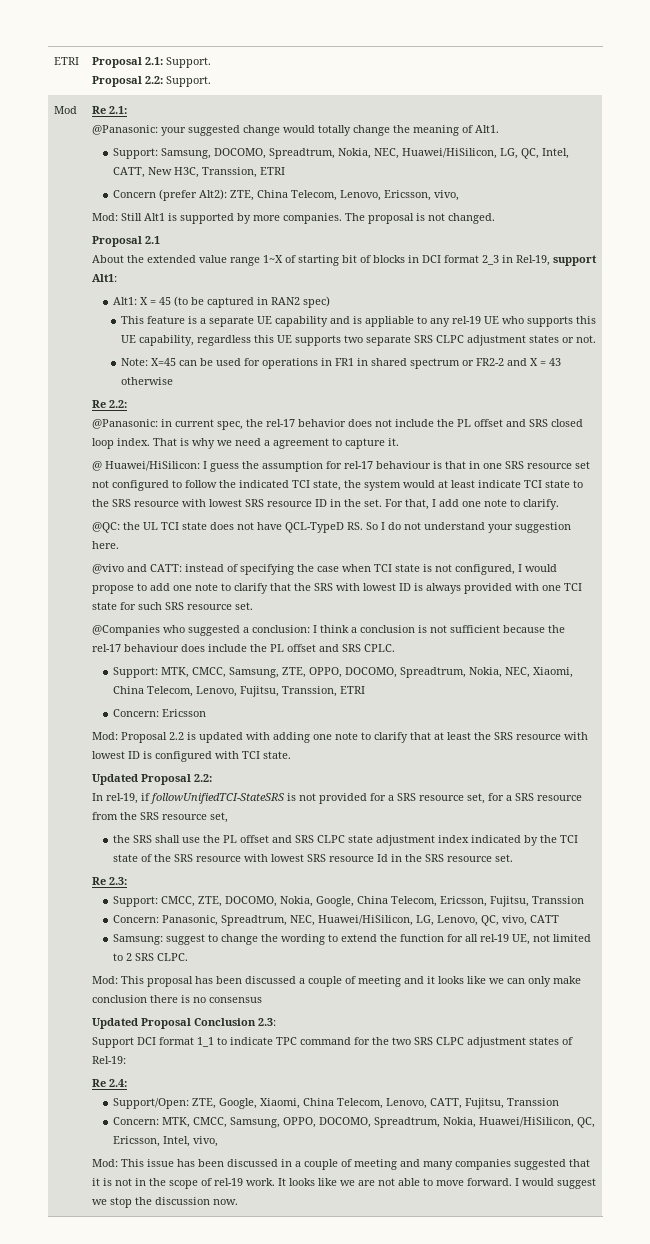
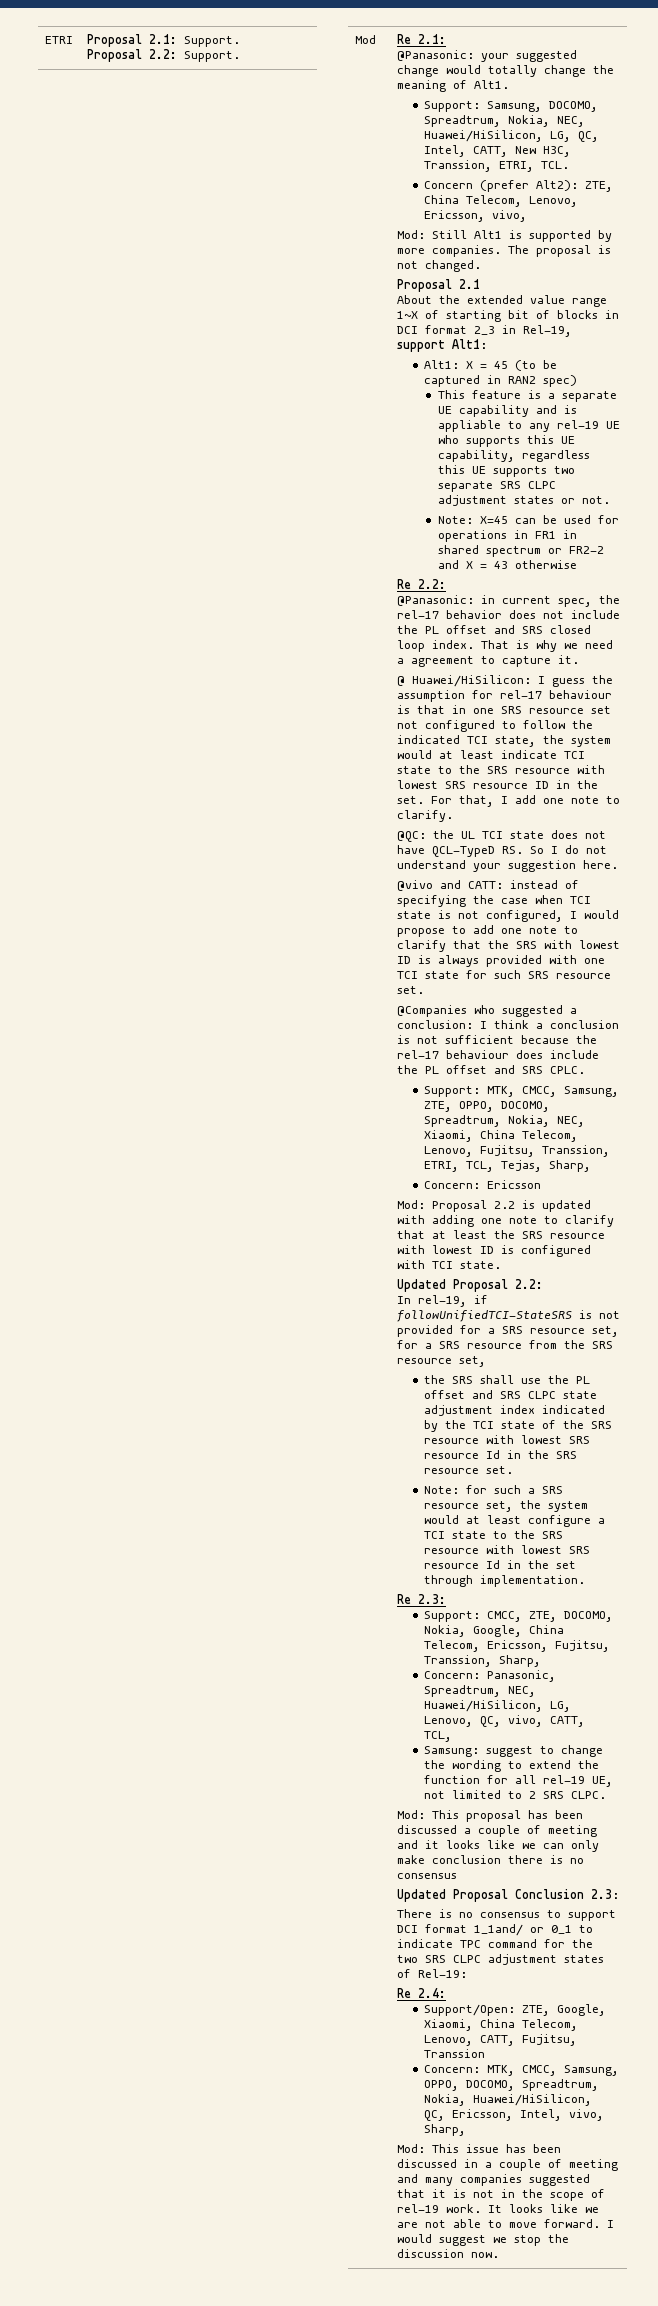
- Support: Samsung, DOCOMO, Spreadtrum, Nokia, NEC, Huawei/HiSilicon, LG, QC, Intel, CATT, New H3C, Transsion, ETRI
+ Support: Samsung, DOCOMO, Spreadtrum, Nokia, NEC, Huawei/HiSilicon, LG, QC, Intel, CATT, New H3C, Transsion, ETRI, TCL.
- Support: MTK, CMCC, Samsung, ZTE, OPPO, DOCOMO, Spreadtrum, Nokia, NEC, Xiaomi, China Telecom, Lenovo, Fujitsu, Transsion, ETRI
+ Support: MTK, CMCC, Samsung, ZTE, OPPO, DOCOMO, Spreadtrum, Nokia, NEC, Xiaomi, China Telecom, Lenovo, Fujitsu, Transsion, ETRI, TCL, Tejas, Sharp,
+ Note: for such a SRS resource set, the system would at least configure a TCI state to the SRS resource with lowest SRS resource Id in the set through implementation.
- Support: CMCC, ZTE, DOCOMO, Nokia, Google, China Telecom, Ericsson, Fujitsu, Transsion
+ Support: CMCC, ZTE, DOCOMO, Nokia, Google, China Telecom, Ericsson, Fujitsu, Transsion, Sharp,
- Concern: Panasonic, Spreadtrum, NEC, Huawei/HiSilicon, LG, Lenovo, QC, vivo, CATT
+ Concern: Panasonic, Spreadtrum, NEC, Huawei/HiSilicon, LG, Lenovo, QC, vivo, CATT, TCL,
- Support DCI format 1_1 to indicate TPC command for the two SRS CLPC adjustment states of Rel-19:
+ There is no consensus to support DCI format 1_1and/ or 0_1 to indicate TPC command for the two SRS CLPC adjustment states of Rel-19:
- Concern: MTK, CMCC, Samsung, OPPO, DOCOMO, Spreadtrum, Nokia, Huawei/HiSilicon, QC, Ericsson, Intel, vivo,
+ Concern: MTK, CMCC, Samsung, OPPO, DOCOMO, Spreadtrum, Nokia, Huawei/HiSilicon, QC, Ericsson, Intel, vivo, Sharp,

